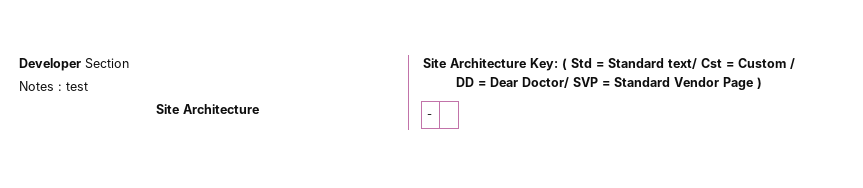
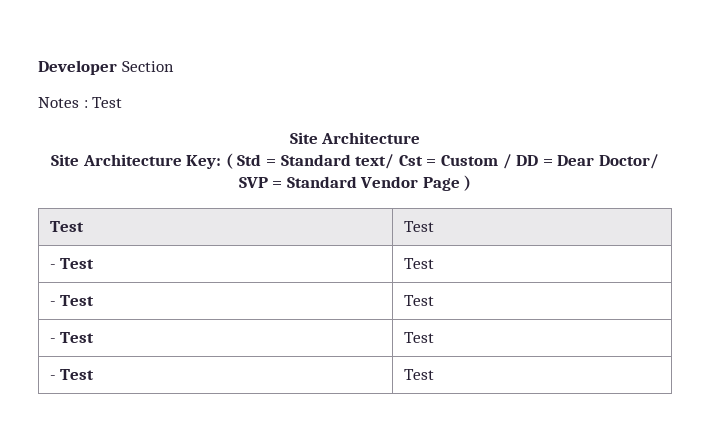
- Notes : test
+ Notes : Test
  Site Architecture Key: ( Std = Standard text/ Cst = Custom / DD = Dear Doctor/ SVP = Standard Vendor Page )
- - |
+ Test | Test
+ - Test | Test
+ - Test | Test
+ - Test | Test
+ - Test | Test

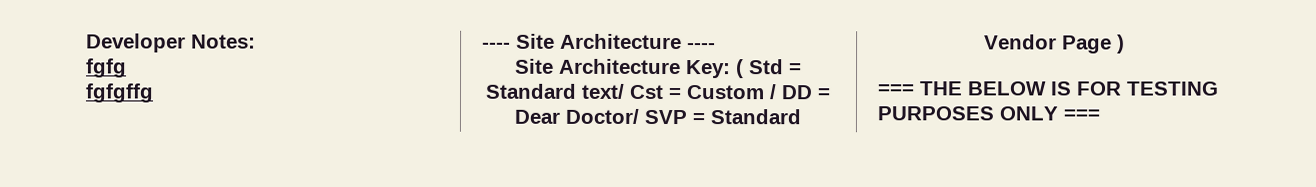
- Developer Section
- Notes : Test
- Site Architecture
+ Developer Notes:
+ fgfg
+ fgfgffg
+ ---- Site Architecture ----
  Site Architecture Key: ( Std = Standard text/ Cst = Custom / DD = Dear Doctor/ SVP = Standard Vendor Page )
- Test | Test
- - Test | Test
- - Test | Test
- - Test | Test
- - Test | Test
+ === THE BELOW IS FOR TESTING PURPOSES ONLY ===

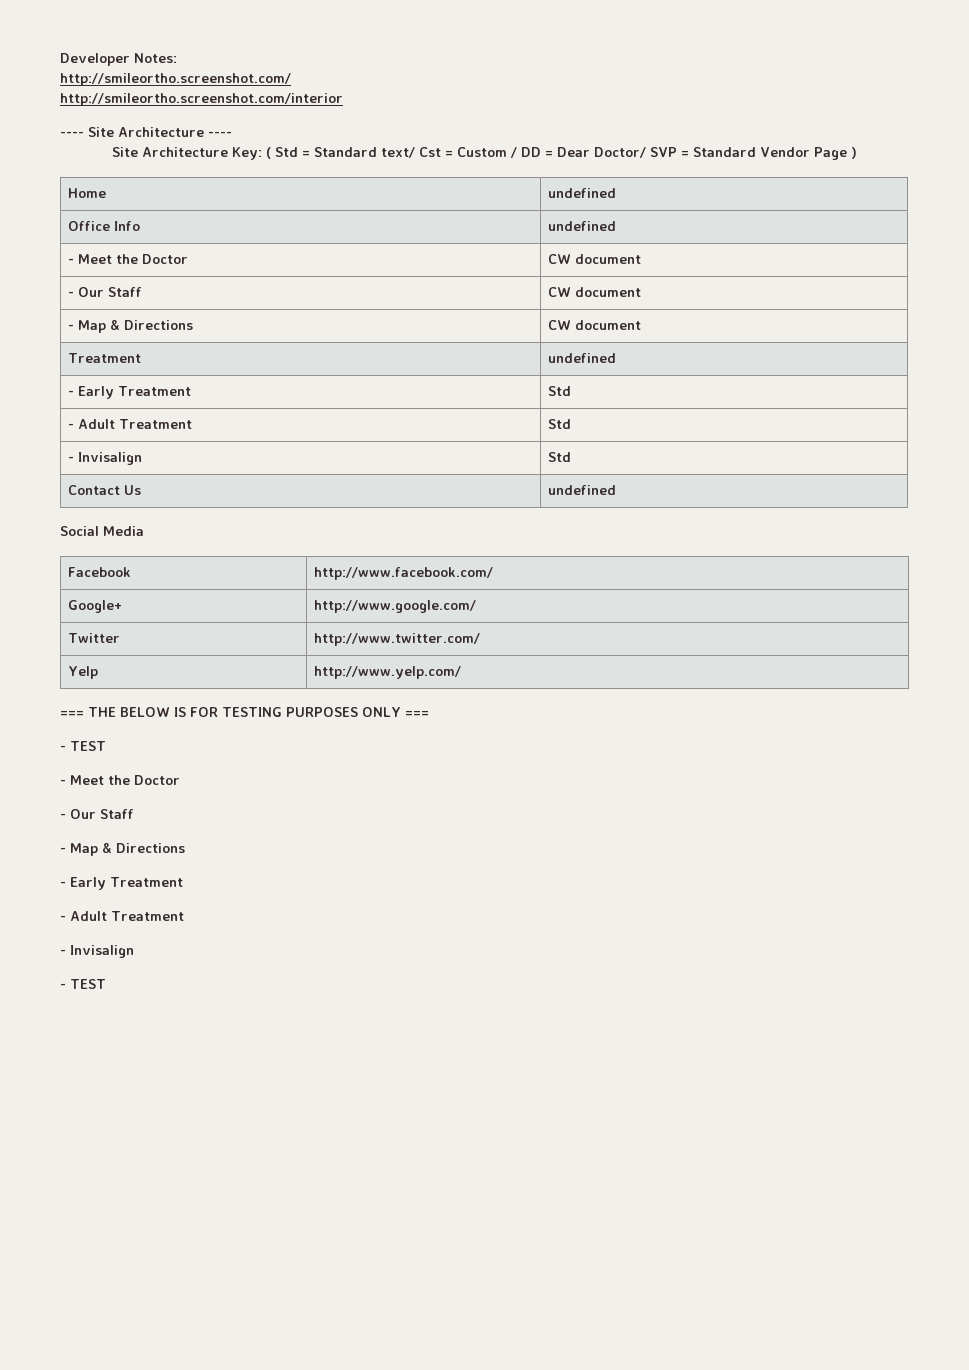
- fgfg
- fgfgffg
+ http://smileortho.screenshot.com/
+ http://smileortho.screenshot.com/interior
+ Home | undefined
+ Office Info | undefined
+ - Meet the Doctor | CW document
+ - Our Staff | CW document
+ - Map & Directions | CW document
+ Treatment | undefined
+ - Early Treatment | Std
+ - Adult Treatment | Std
+ - Invisalign | Std
+ Contact Us | undefined
+ Social Media
+ Facebook | http://www.facebook.com/
+ Google+ | http://www.google.com/
+ Twitter | http://www.twitter.com/
+ Yelp | http://www.yelp.com/
  === THE BELOW IS FOR TESTING PURPOSES ONLY ===
+ - TEST
+ - Meet the Doctor
+ - Our Staff
+ - Map & Directions
+ - Early Treatment
+ - Adult Treatment
+ - Invisalign
+ - TEST

